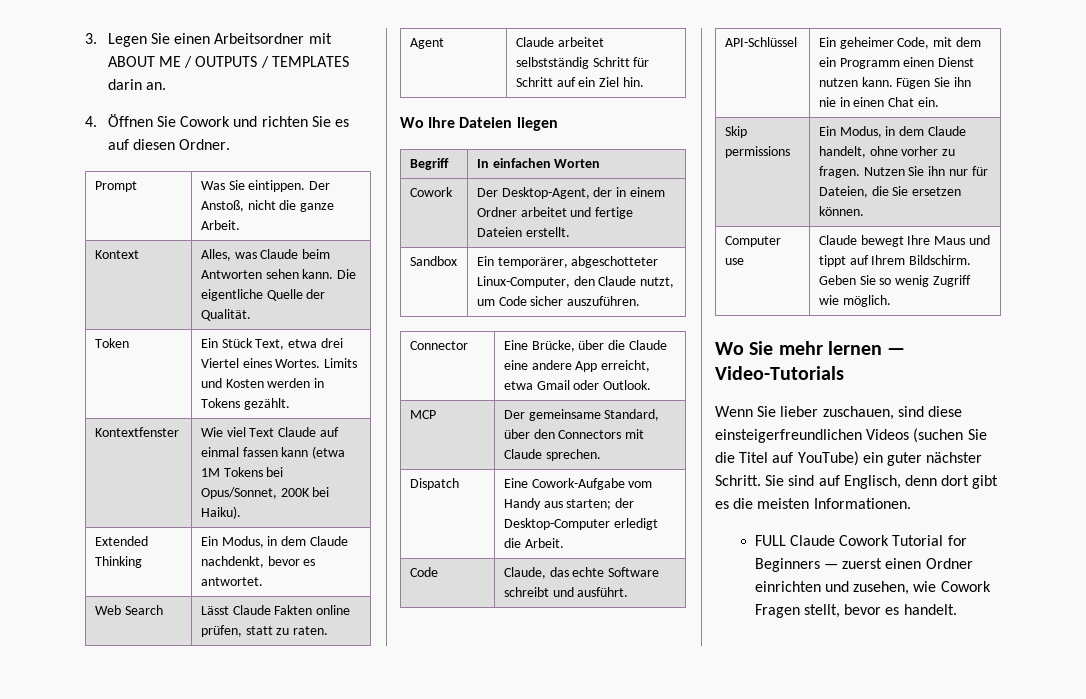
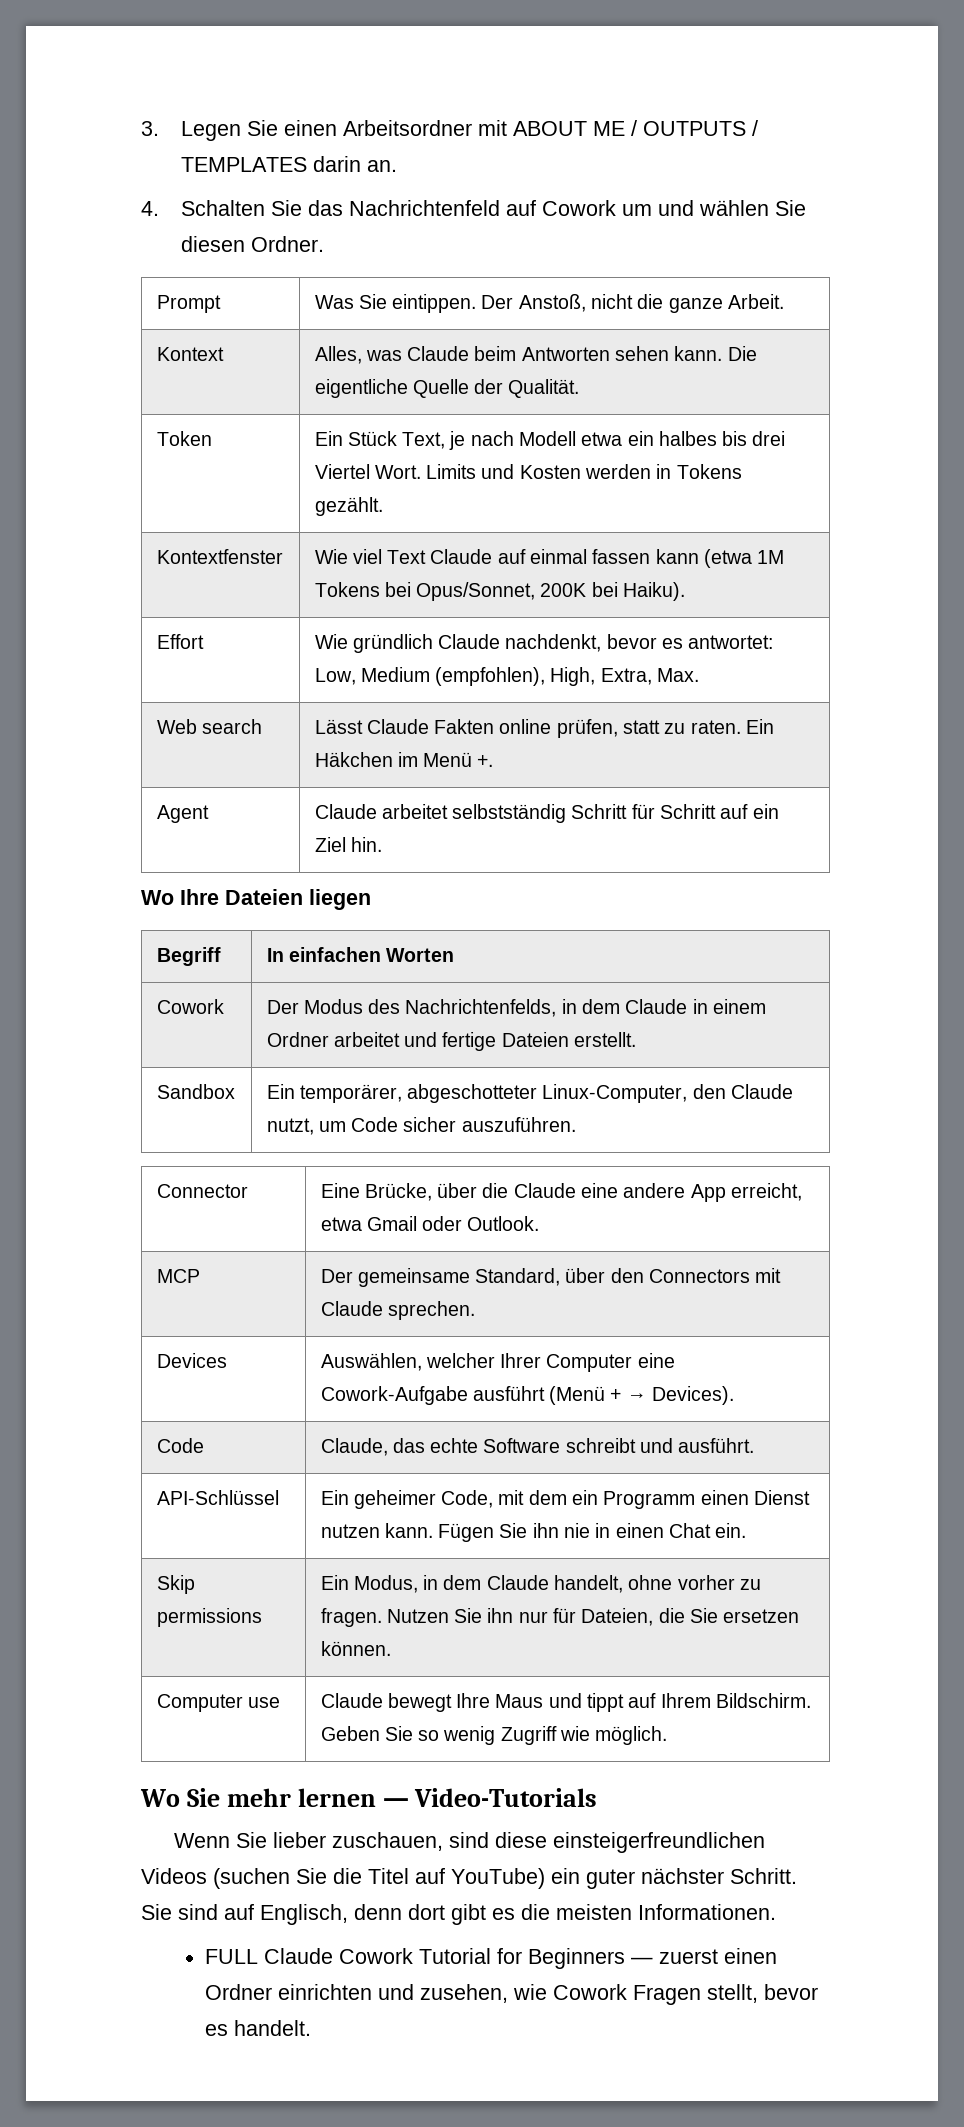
- 4. Öffnen Sie Cowork und richten Sie es auf diesen Ordner.
+ 4. Schalten Sie das Nachrichtenfeld auf Cowork um und wählen Sie diesen Ordner.
- Token | Ein Stück Text, etwa drei Viertel eines Wortes. Limits und Kosten werden in Tokens gezählt.
+ Token | Ein Stück Text, je nach Modell etwa ein halbes bis drei Viertel Wort. Limits und Kosten werden in Tokens gezählt.
- Extended Thinking | Ein Modus, in dem Claude nachdenkt, bevor es antwortet.
+ Effort | Wie gründlich Claude nachdenkt, bevor es antwortet: Low, Medium (empfohlen), High, Extra, Max.
- Web Search | Lässt Claude Fakten online prüfen, statt zu raten.
+ Web search | Lässt Claude Fakten online prüfen, statt zu raten. Ein Häkchen im Menü +.
- Cowork | Der Desktop-Agent, der in einem Ordner arbeitet und fertige Dateien erstellt.
+ Cowork | Der Modus des Nachrichtenfelds, in dem Claude in einem Ordner arbeitet und fertige Dateien erstellt.
- Dispatch | Eine Cowork-Aufgabe vom Handy aus starten; der Desktop-Computer erledigt die Arbeit.
+ Devices | Auswählen, welcher Ihrer Computer eine Cowork-Aufgabe ausführt (Menü + → Devices).

